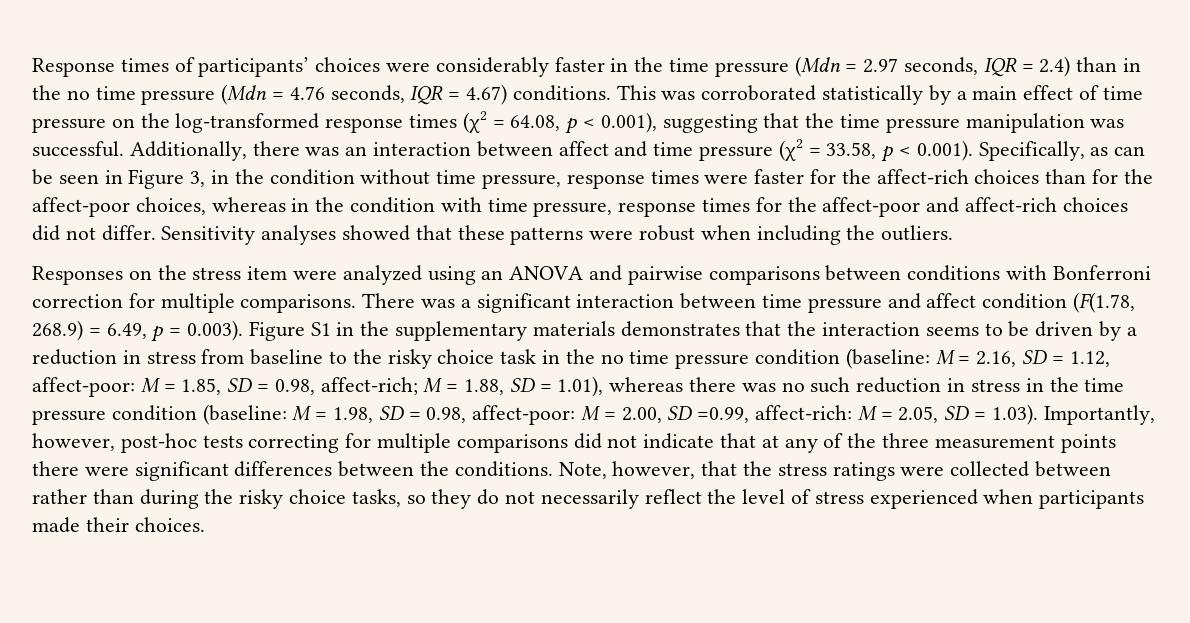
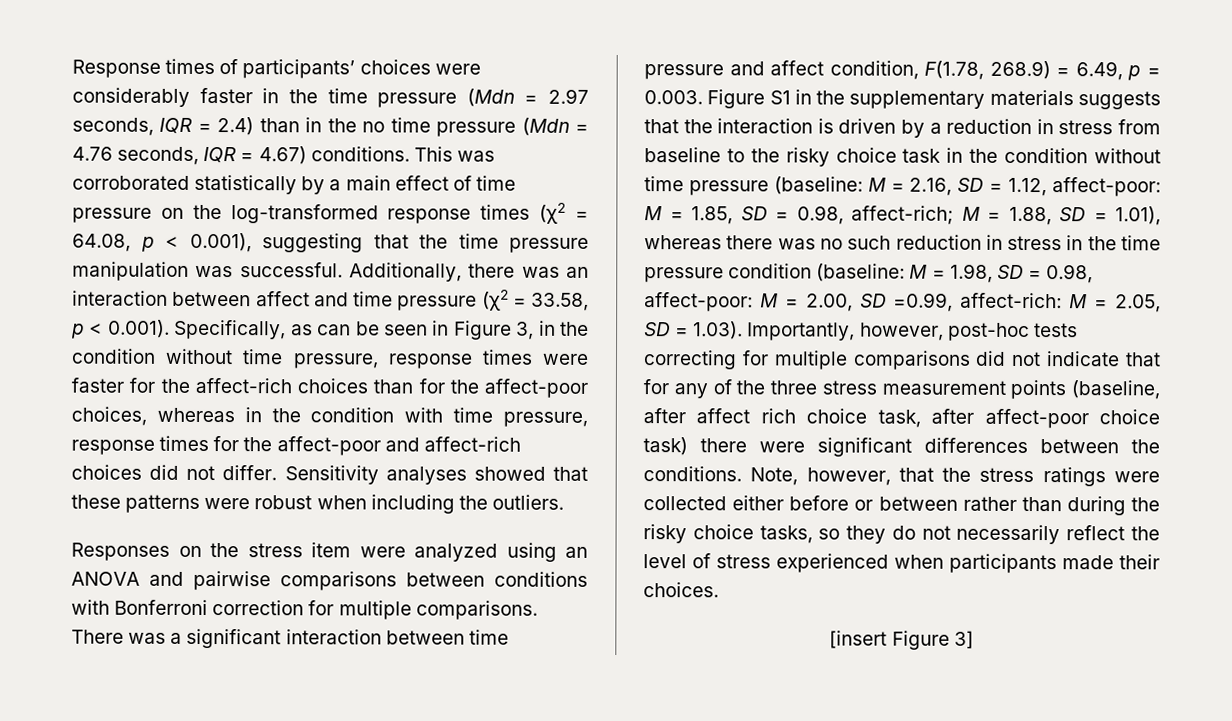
- There was a significant interaction between time pressure and affect condition (F(1.78, 268.9) = 6.49, p = 0.003). Figure S1 in the supplementary materials demonstrates that the interaction seems to be driven by a reduction in stress from baseline to the risky choice task in the no time pressure condition (baseline:
+ There was a significant interaction between time pressure and affect condition, F(1.78, 268.9) = 6.49, p = 0.003. Figure S1 in the supplementary materials suggests that the interaction is driven by a reduction in stress from baseline to the risky choice task in the condition without time pressure (baseline:
- M = 2.05, SD = 1.03). Importantly, however, post-hoc tests correcting for multiple comparisons did not indicate that at any of the three measurement points there were significant differences between the conditions.
+ M = 2.05, SD = 1.03). Importantly, however, post-hoc tests correcting for multiple comparisons did not indicate that for any of the three stress measurement points (baseline, after affect rich choice task, after affect-poor choice task) there were significant differences between the conditions.
- Note, however, that the stress ratings were collected between rather than during the risky choice tasks, so they do not necessarily reflect the level of stress experienced when participants made their choices.
+ Note, however, that the stress ratings were collected either before or between rather than during the risky choice tasks, so they do not necessarily reflect the level of stress experienced when participants made their choices.
+ [insert Figure 3]

